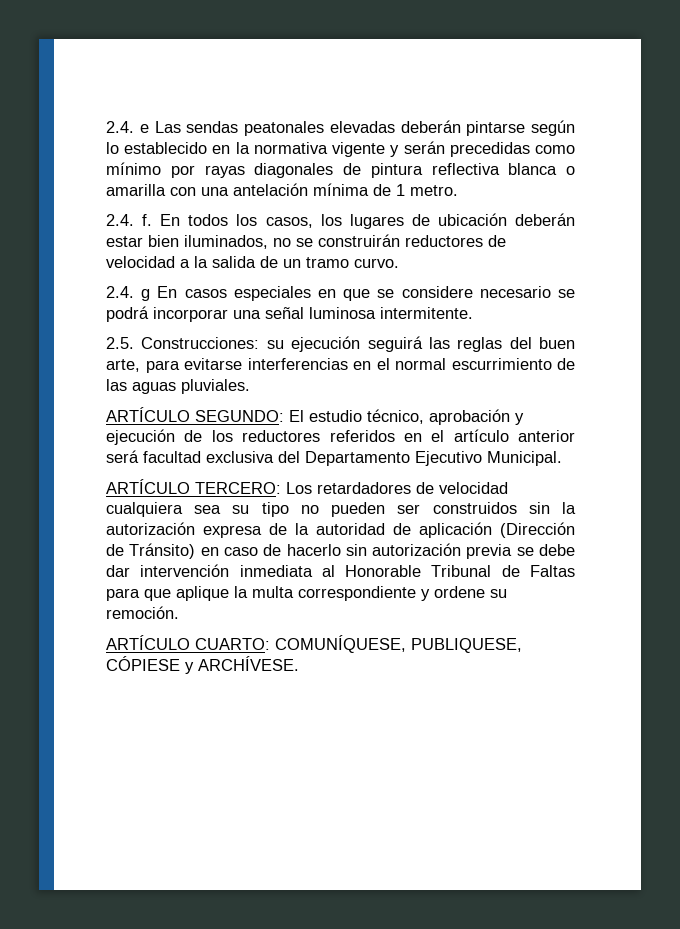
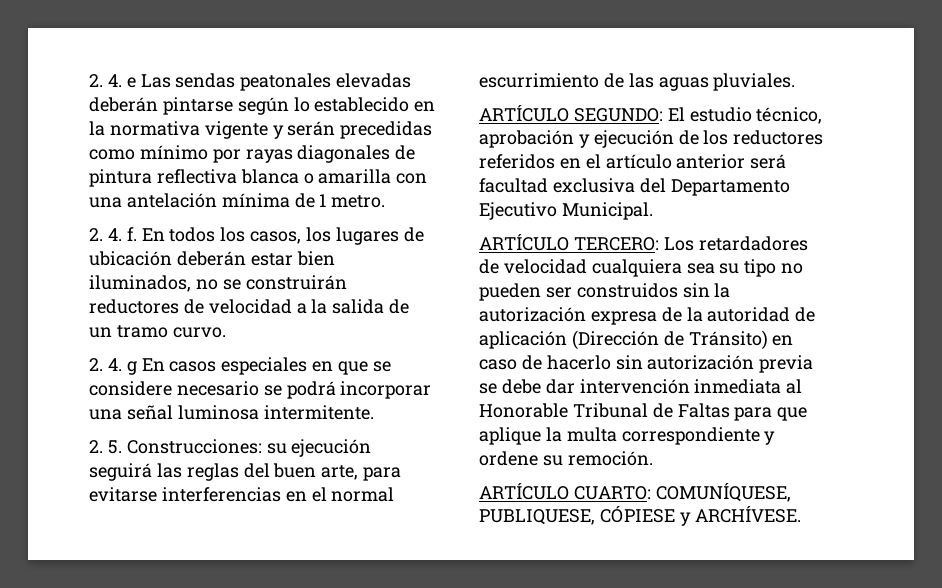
- 2.4. e Las sendas peatonales elevadas deberán pintarse según lo establecido en la normativa vigente y serán precedidas como mínimo por rayas diagonales de pintura reflectiva blanca o amarilla con una antelación mínima de 1 metro.
+ 2. 4. e Las sendas peatonales elevadas deberán pintarse según lo establecido en la normativa vigente y serán precedidas como mínimo por rayas diagonales de pintura reflectiva blanca o amarilla con una antelación mínima de 1 metro.
- 2.4. f.
+ 2. 4. f.
- 2.4. g En casos especiales en que se considere necesario se podrá incorporar una señal luminosa intermitente.
+ 2. 4. g En casos especiales en que se considere necesario se podrá incorporar una señal luminosa intermitente.
- 2.5. Construcciones: su ejecución seguirá las reglas del buen arte, para evitarse interferencias en el normal escurrimiento de las aguas pluviales.
+ 2. 5. Construcciones: su ejecución seguirá las reglas del buen arte, para evitarse interferencias en el normal escurrimiento de las aguas pluviales.

